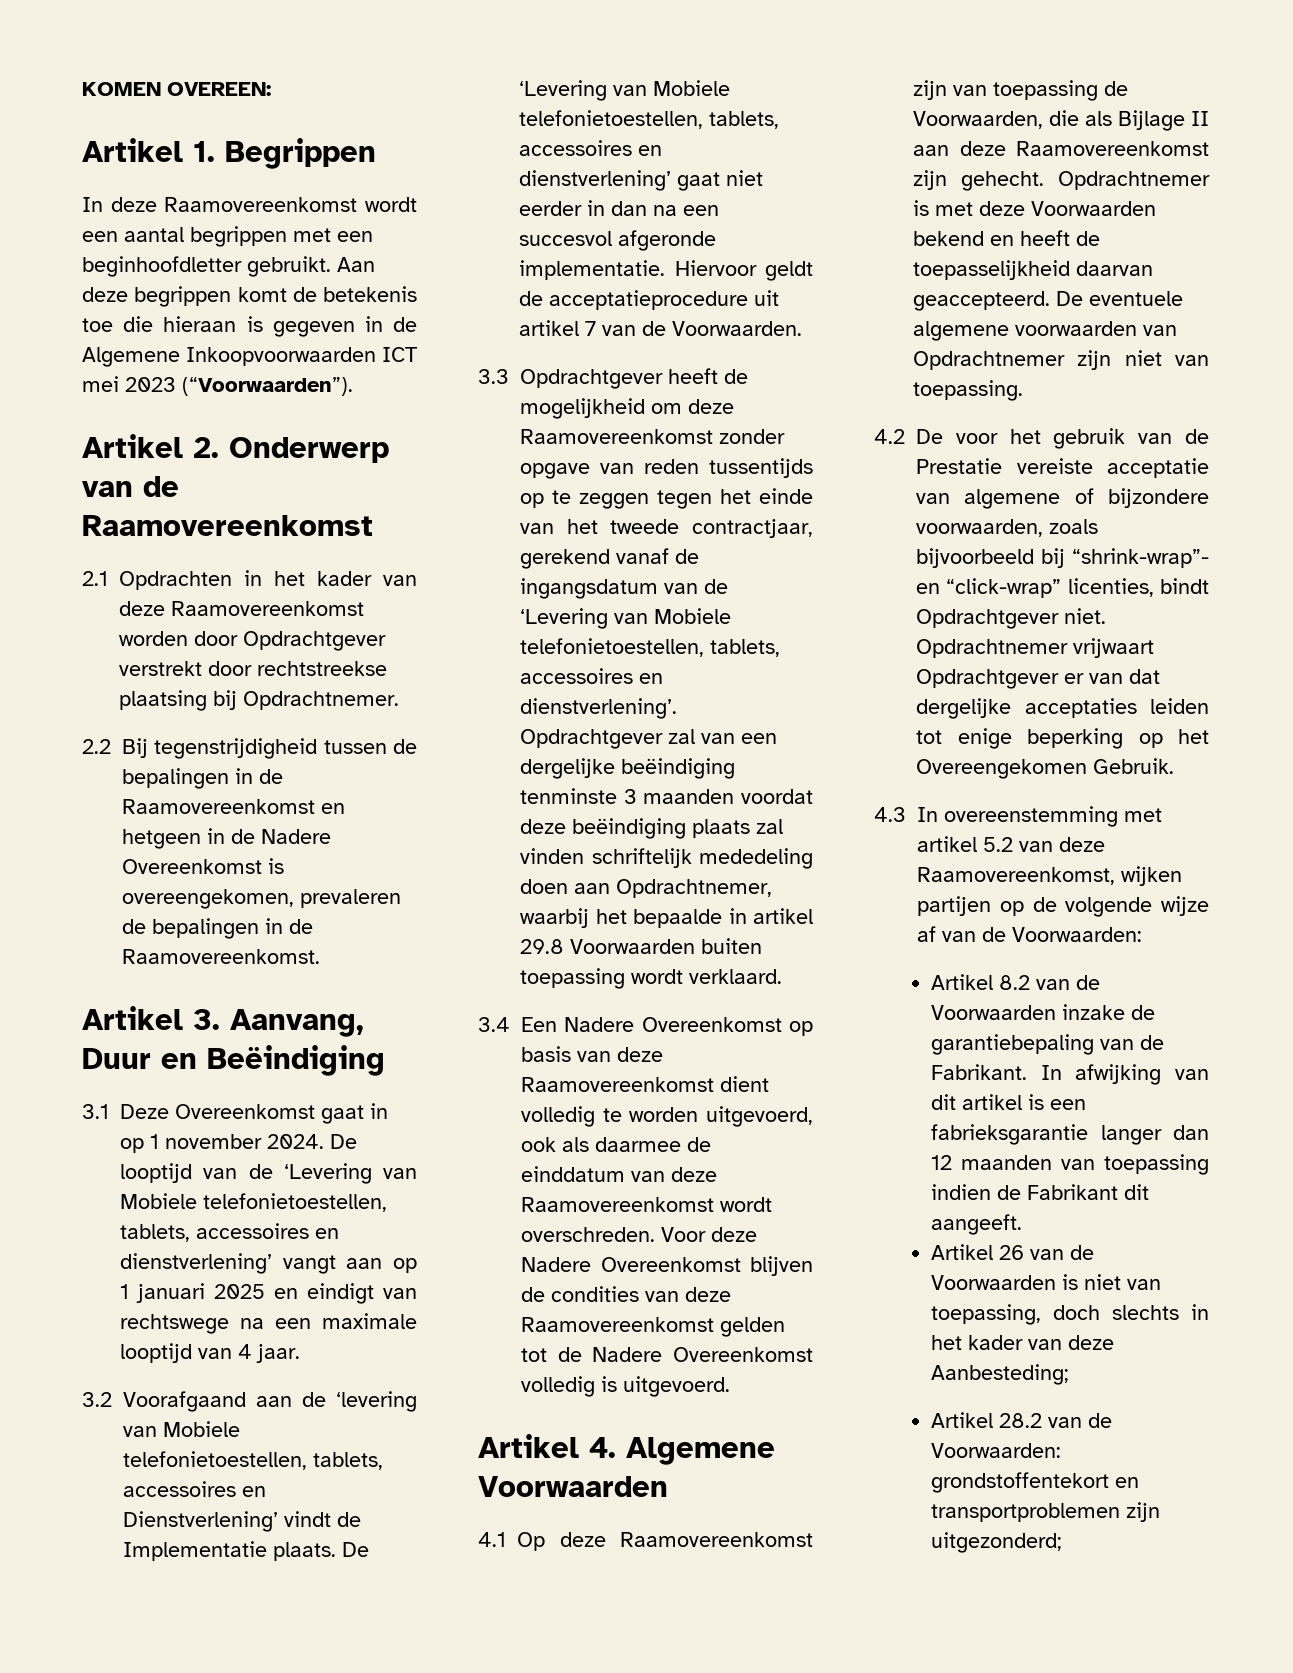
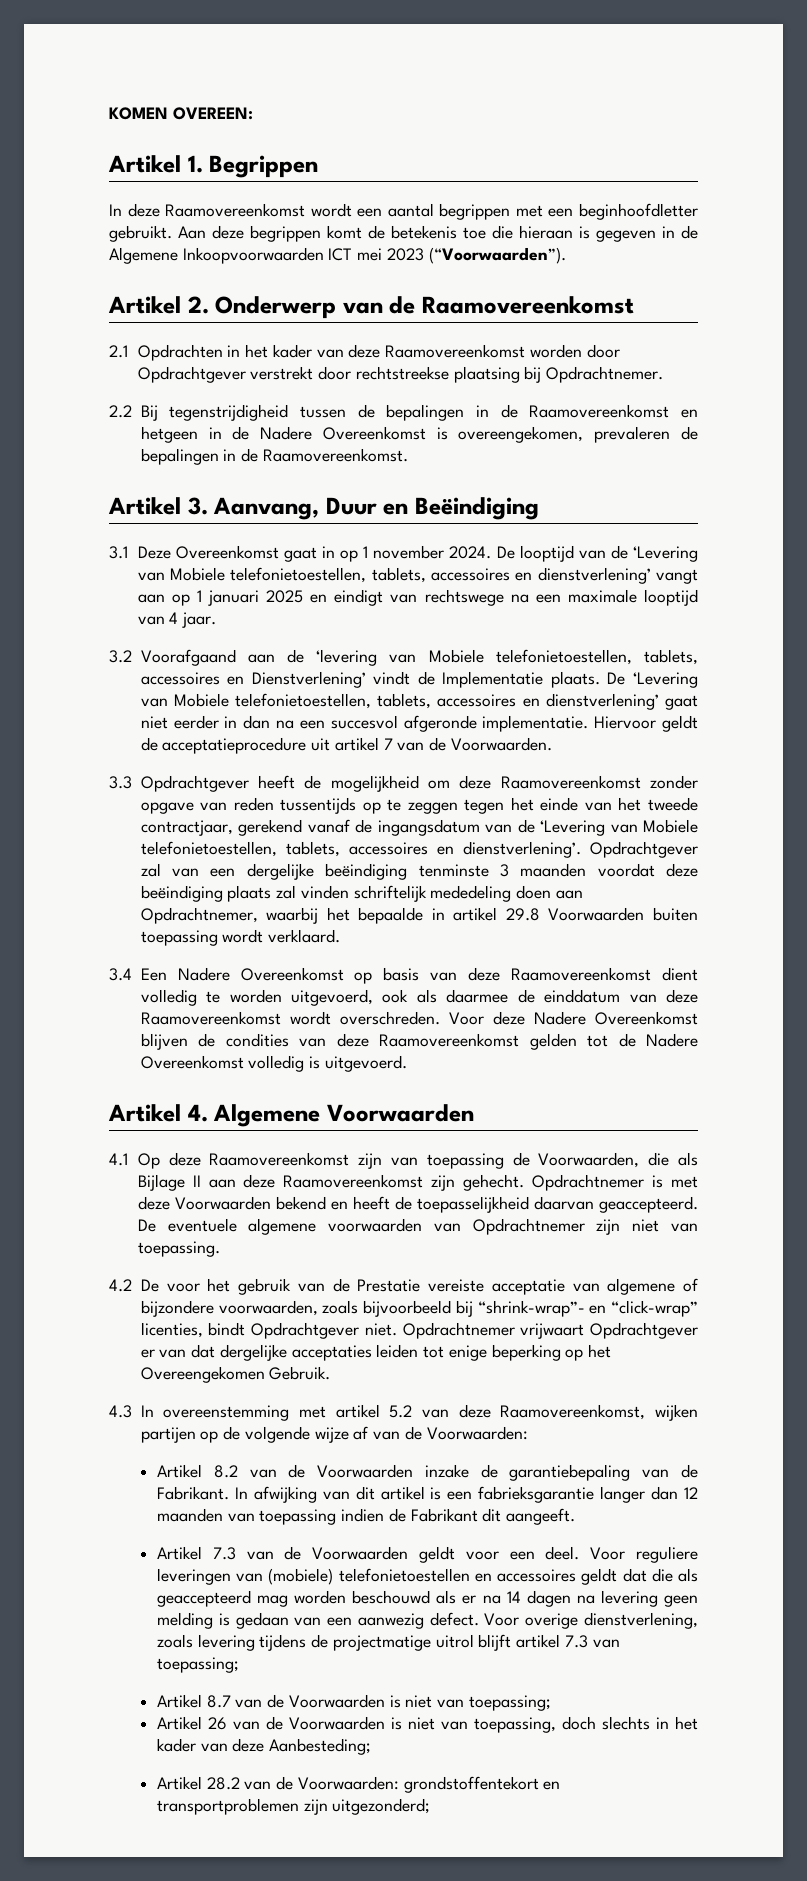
+ Artikel 7.3 van de Voorwaarden geldt voor een deel. Voor reguliere leveringen van (mobiele) telefonietoestellen en accessoires geldt dat die als geaccepteerd mag worden beschouwd als er na 14 dagen na levering geen melding is gedaan van een aanwezig defect. Voor overige dienstverlening, zoals levering tijdens de projectmatige uitrol blijft artikel 7.3 van toepassing;
+ Artikel 8.7 van de Voorwaarden is niet van toepassing;

